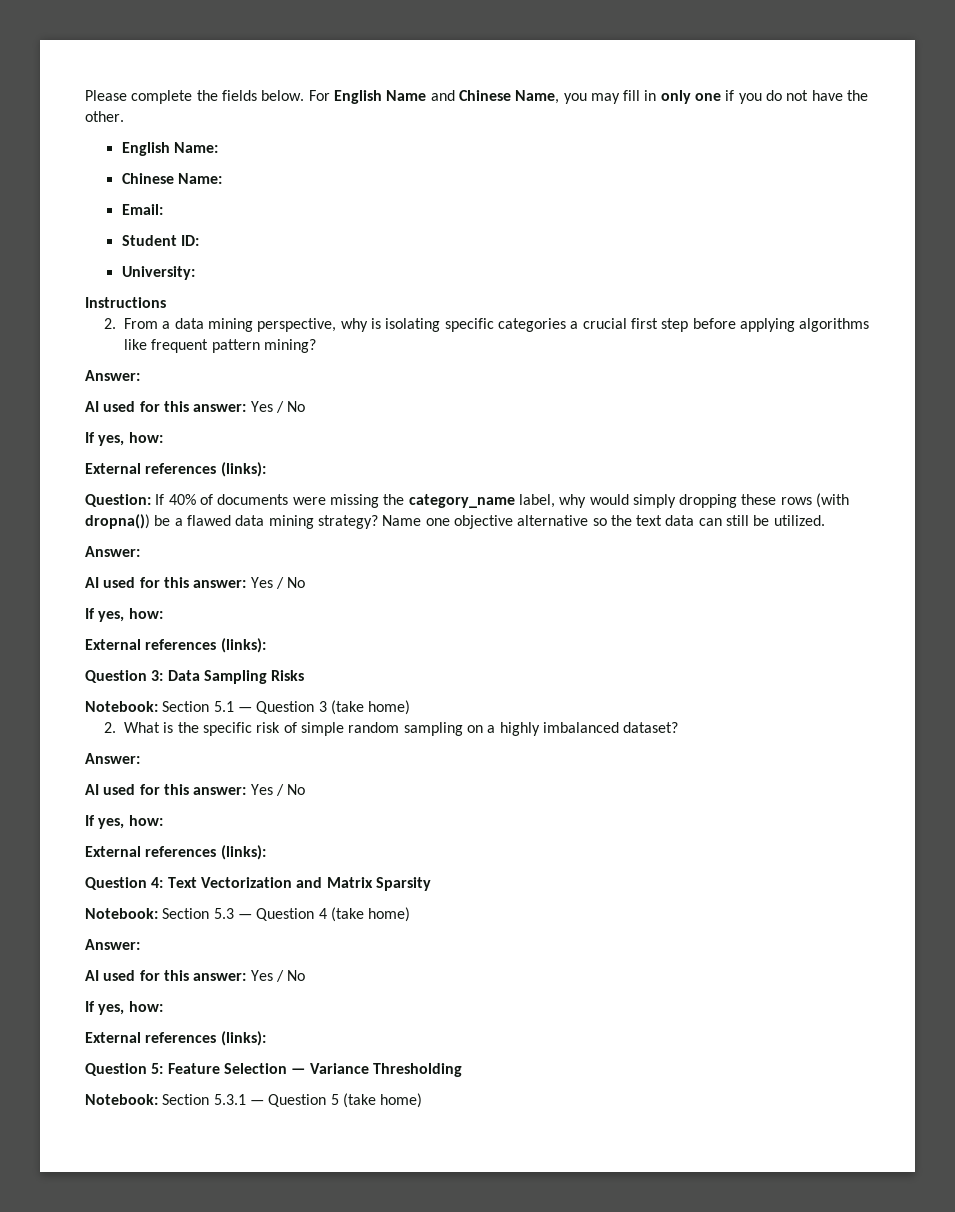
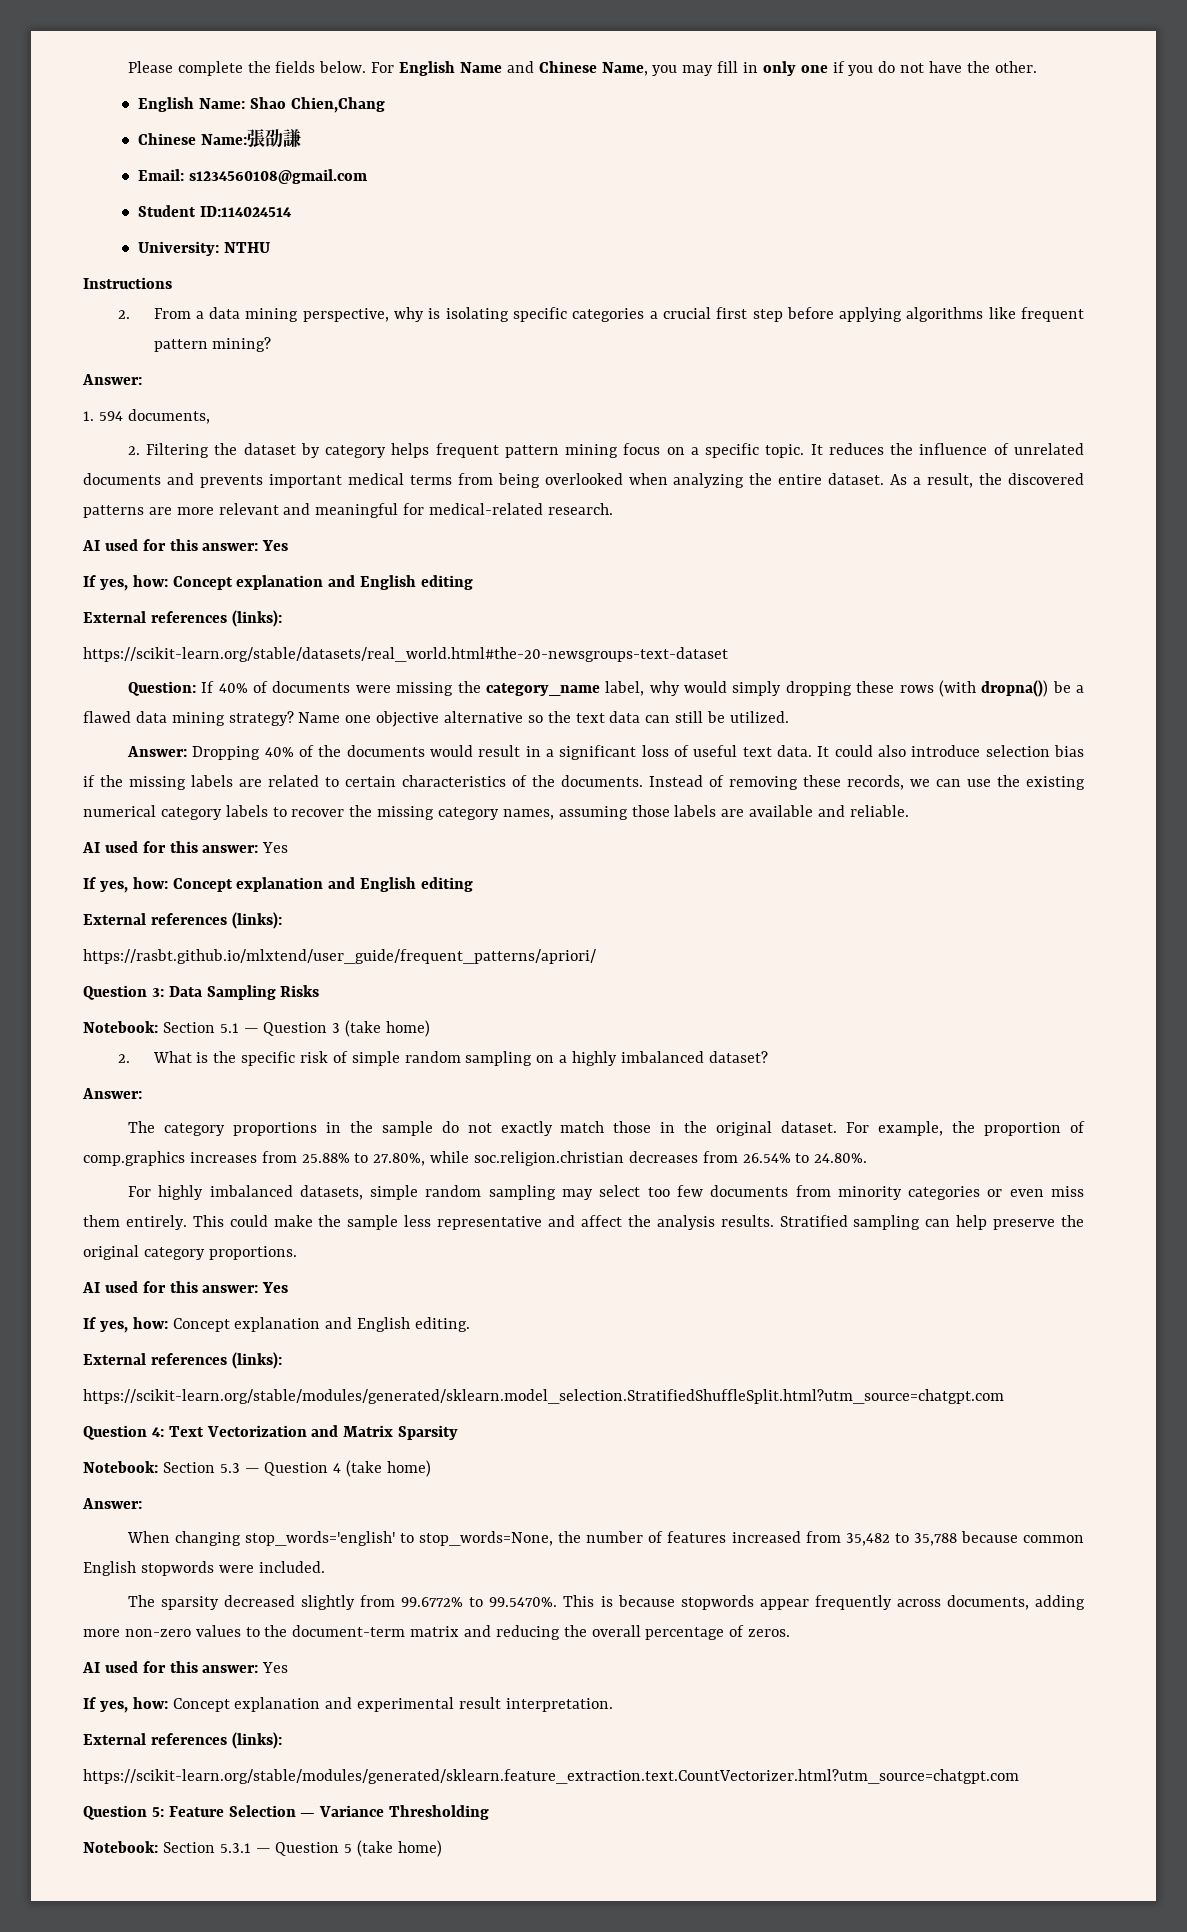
- English Name:
+ English Name: Shao Chien,Chang
- Chinese Name:
+ Chinese Name:張劭謙
- Email:
+ Email: s1234560108@gmail.com
- Student ID:
+ Student ID:114024514
- University:
+ University: NTHU
  2. From a data mining perspective, why is isolating specific categories a crucial first step before applying algorithms like frequent pattern mining?
  Answer:
- AI used for this answer: Yes / No
- If yes, how:
+ 1. 594 documents,
+ 2. Filtering the dataset by category helps frequent pattern mining focus on a specific topic. It reduces the influence of unrelated documents and prevents important medical terms from being overlooked when analyzing the entire dataset. As a result, the discovered patterns are more relevant and meaningful for medical-related research.
+ AI used for this answer: Yes
+ If yes, how: Concept explanation and English editing
  External references (links):
+ https://scikit-learn.org/stable/datasets/real_world.html#the-20-newsgroups-text-dataset
  Name one objective alternative so the text data can still be utilized.
- Answer:
- AI used for this answer: Yes / No
- If yes, how:
+ Answer: Dropping 40% of the documents would result in a significant loss of useful text data. It could also introduce selection bias if the missing labels are related to certain characteristics of the documents. Instead of removing these records, we can use the existing numerical category labels to recover the missing category names, assuming those labels are available and reliable.
+ AI used for this answer: Yes
+ If yes, how: Concept explanation and English editing
  External references (links):
+ https://rasbt.github.io/mlxtend/user_guide/frequent_patterns/apriori/
  2. What is the specific risk of simple random sampling on a highly imbalanced dataset?
  Answer:
- AI used for this answer: Yes / No
- If yes, how:
+ The category proportions in the sample do not exactly match those in the original dataset. For example, the proportion of comp.graphics increases from 25.88% to 27.80%, while soc.religion.christian decreases from 26.54% to 24.80%.
+ For highly imbalanced datasets, simple random sampling may select too few documents from minority categories or even miss them entirely. This could make the sample less representative and affect the analysis results. Stratified sampling can help preserve the original category proportions.
+ AI used for this answer: Yes
+ If yes, how: Concept explanation and English editing.
  External references (links):
+ https://scikit-learn.org/stable/modules/generated/sklearn.model_selection.StratifiedShuffleSplit.html?utm_source=chatgpt.com
  Notebook: Section 5.3 — Question 4 (take home)
  Answer:
- AI used for this answer: Yes / No
- If yes, how:
+ When changing stop_words='english' to stop_words=None, the number of features increased from 35,482 to 35,788 because common English stopwords were included.
+ The sparsity decreased slightly from 99.6772% to 99.5470%. This is because stopwords appear frequently across documents, adding more non-zero values to the document-term matrix and reducing the overall percentage of zeros.
+ AI used for this answer: Yes
+ If yes, how: Concept explanation and experimental result interpretation.
  External references (links):
+ https://scikit-learn.org/stable/modules/generated/sklearn.feature_extraction.text.CountVectorizer.html?utm_source=chatgpt.com

